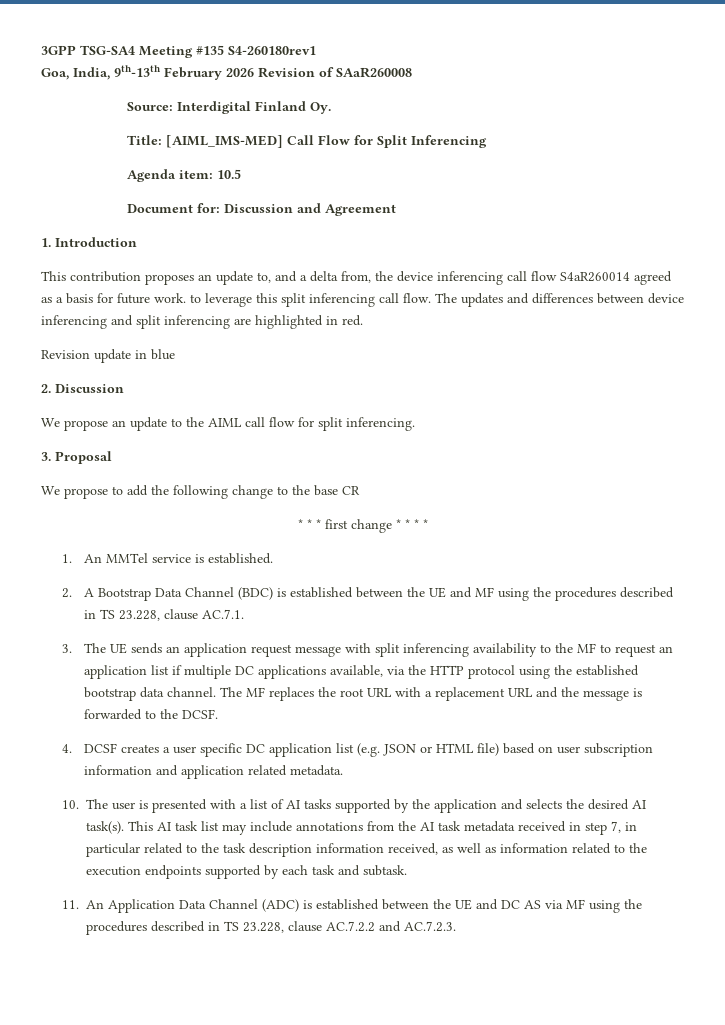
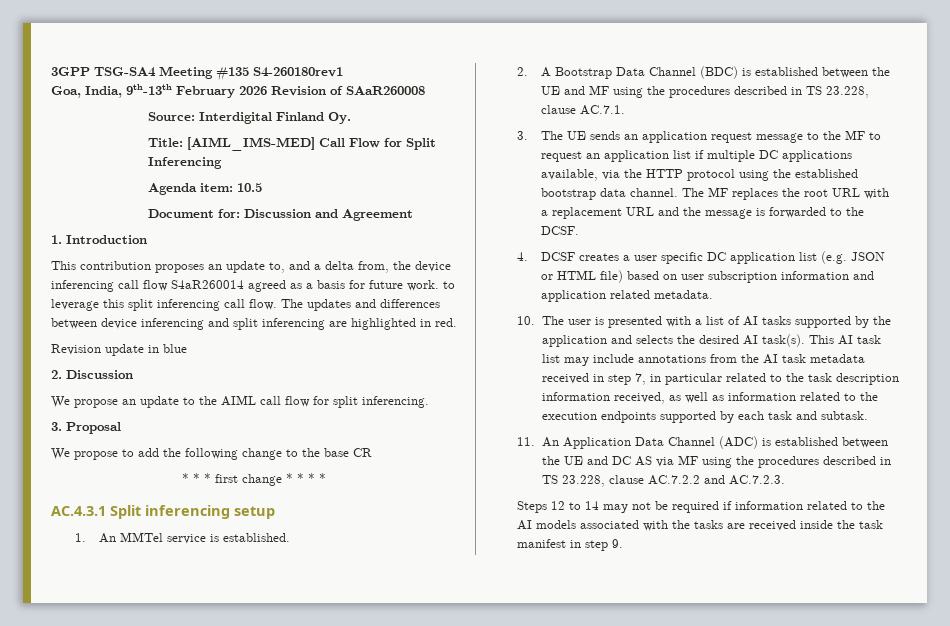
+ AC.4.3.1 Split inferencing setup
- 3. The UE sends an application request message with split inferencing availability to the MF to request an application list if multiple DC applications available, via the HTTP protocol using the established bootstrap data channel.
+ 3. The UE sends an application request message to the MF to request an application list if multiple DC applications available, via the HTTP protocol using the established bootstrap data channel.
+ Steps 12 to 14 may not be required if information related to the AI models associated with the tasks are received inside the task manifest in step 9.

